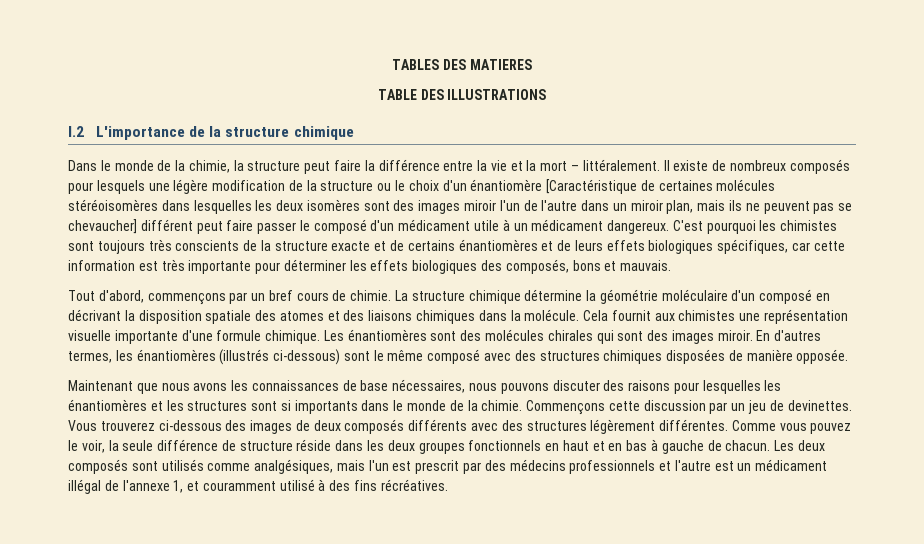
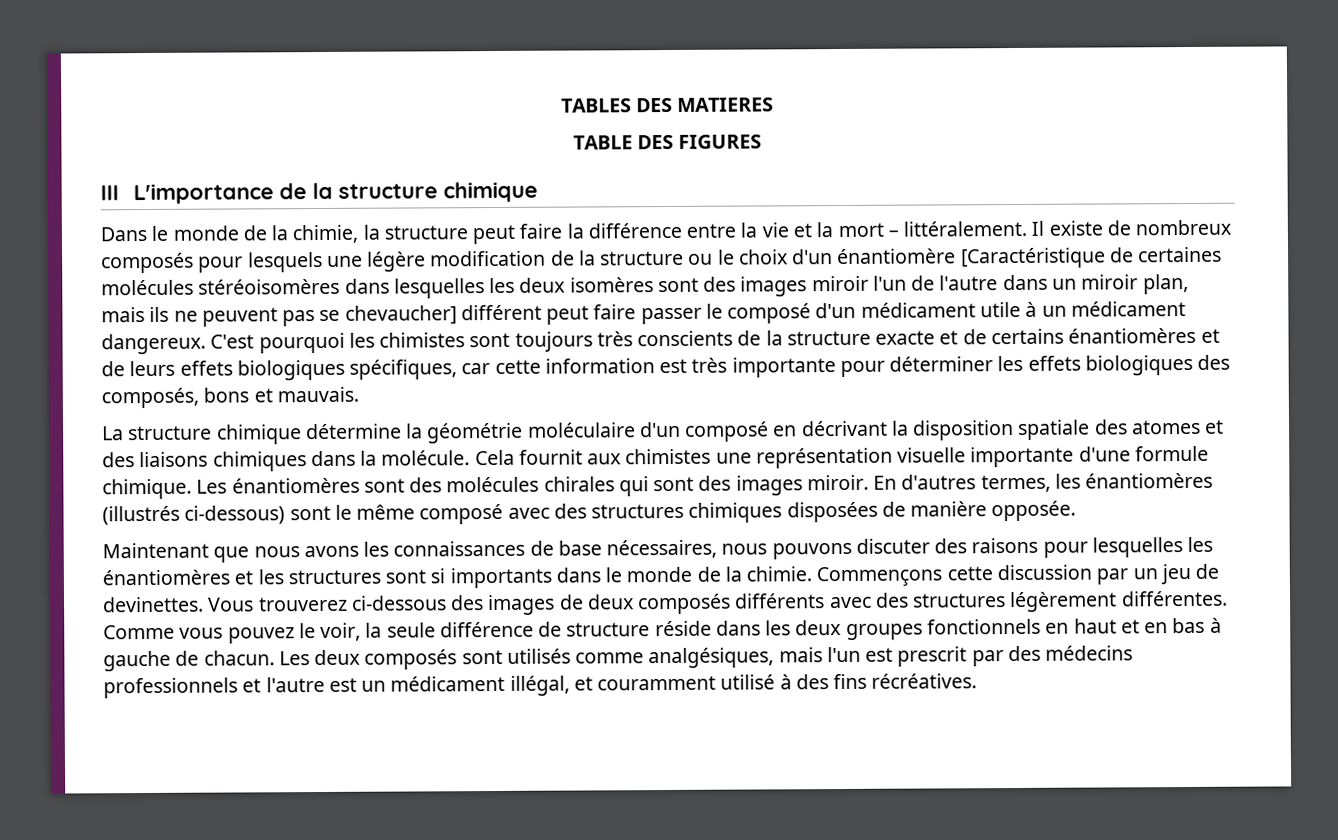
- TABLE DES ILLUSTRATIONS
- I.2 L'importance de la structure chimique
+ TABLE DES FIGURES
+ III L'importance de la structure chimique
- Tout d'abord, commençons par un bref cours de chimie.
- Les deux composés sont utilisés comme analgésiques, mais l'un est prescrit par des médecins professionnels et l'autre est un médicament illégal de l'annexe 1, et couramment utilisé à des fins récréatives.
+ Les deux composés sont utilisés comme analgésiques, mais l'un est prescrit par des médecins professionnels et l'autre est un médicament illégal, et couramment utilisé à des fins récréatives.

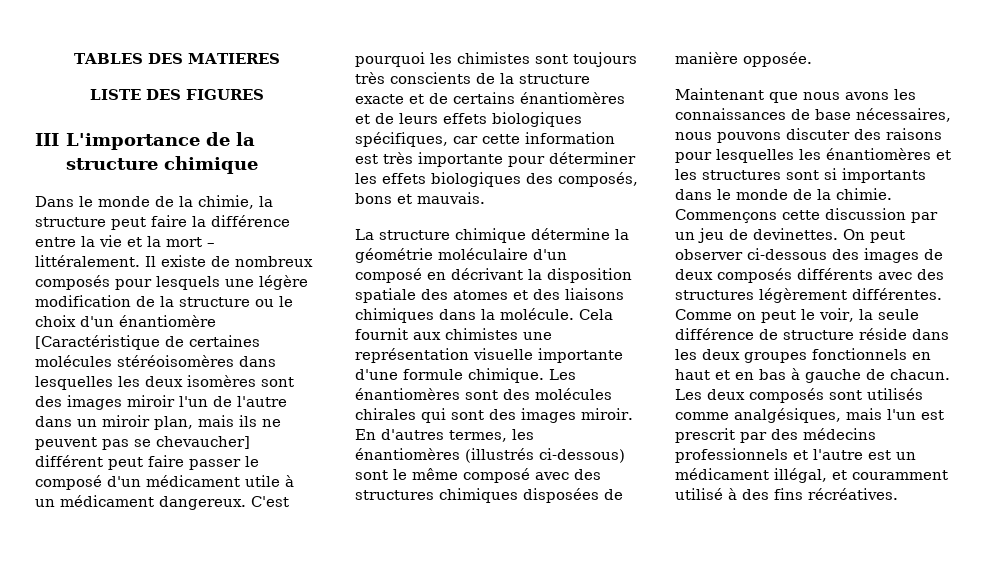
- TABLE DES FIGURES
+ LISTE DES FIGURES
- Vous trouverez ci-dessous des images de deux composés différents avec des structures légèrement différentes.
+ On peut observer ci-dessous des images de deux composés différents avec des structures légèrement différentes.
- Comme vous pouvez le voir, la seule différence de structure réside dans les deux groupes fonctionnels en haut et en bas à gauche de chacun.
+ Comme on peut le voir, la seule différence de structure réside dans les deux groupes fonctionnels en haut et en bas à gauche de chacun.

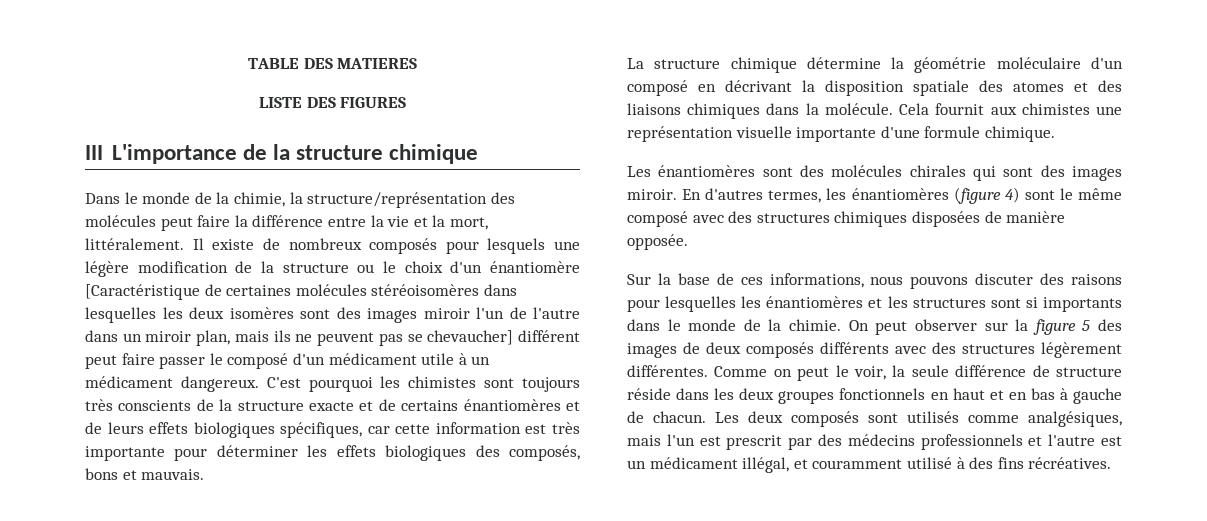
- TABLES DES MATIERES
+ TABLE DES MATIERES
- Dans le monde de la chimie, la structure peut faire la différence entre la vie et la mort – littéralement.
+ Dans le monde de la chimie, la structure/représentation des molécules peut faire la différence entre la vie et la mort, littéralement.
- Cela fournit aux chimistes une représentation visuelle importante d'une formule chimique. Les énantiomères sont des molécules chirales qui sont des images miroir.
+ Cela fournit aux chimistes une représentation visuelle importante d'une formule chimique.
+ Les énantiomères sont des molécules chirales qui sont des images miroir.
- En d'autres termes, les énantiomères (illustrés ci-dessous) sont le même composé avec des structures chimiques disposées de manière opposée.
+ En d'autres termes, les énantiomères (figure 4) sont le même composé avec des structures chimiques disposées de manière opposée.
- Maintenant que nous avons les connaissances de base nécessaires, nous pouvons discuter des raisons pour lesquelles les énantiomères et les structures sont si importants dans le monde de la chimie.
+ Sur la base de ces informations, nous pouvons discuter des raisons pour lesquelles les énantiomères et les structures sont si importants dans le monde de la chimie.
- Commençons cette discussion par un jeu de devinettes. On peut observer ci-dessous des images de deux composés différents avec des structures légèrement différentes.
+ On peut observer sur la figure 5 des images de deux composés différents avec des structures légèrement différentes.

